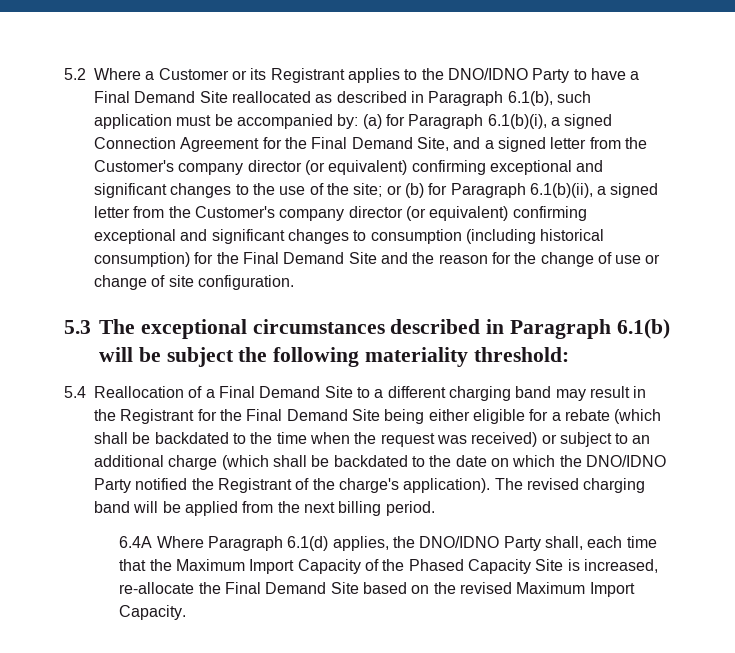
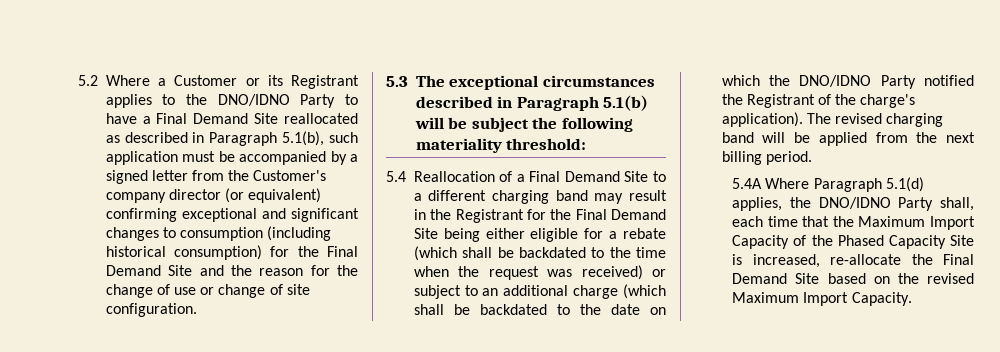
- 5.2 Where a Customer or its Registrant applies to the DNO/IDNO Party to have a Final Demand Site reallocated as described in Paragraph 6.1(b), such application must be accompanied by: (a) for Paragraph 6.1(b)(i), a signed Connection Agreement for the Final Demand Site, and a signed letter from the Customer's company director (or equivalent) confirming exceptional and significant changes to the use of the site; or (b) for Paragraph 6.1(b)(ii), a signed letter from the Customer's company director (or equivalent) confirming exceptional and significant changes to consumption (including historical consumption) for the Final Demand Site and the reason for the change of use or change of site configuration.
+ 5.2 Where a Customer or its Registrant applies to the DNO/IDNO Party to have a Final Demand Site reallocated as described in Paragraph 5.1(b), such application must be accompanied by a signed letter from the Customer's company director (or equivalent) confirming exceptional and significant changes to consumption (including historical consumption) for the Final Demand Site and the reason for the change of use or change of site configuration.
- 5.3 The exceptional circumstances described in Paragraph 6.1(b) will be subject the following materiality threshold:
+ 5.3 The exceptional circumstances described in Paragraph 5.1(b) will be subject the following materiality threshold:
- 6.4A Where Paragraph 6.1(d) applies, the DNO/IDNO Party shall, each time that the Maximum Import Capacity of the Phased Capacity Site is increased, re-allocate the Final Demand Site based on the revised Maximum Import Capacity.
+ 5.4A Where Paragraph 5.1(d) applies, the DNO/IDNO Party shall, each time that the Maximum Import Capacity of the Phased Capacity Site is increased, re-allocate the Final Demand Site based on the revised Maximum Import Capacity.

